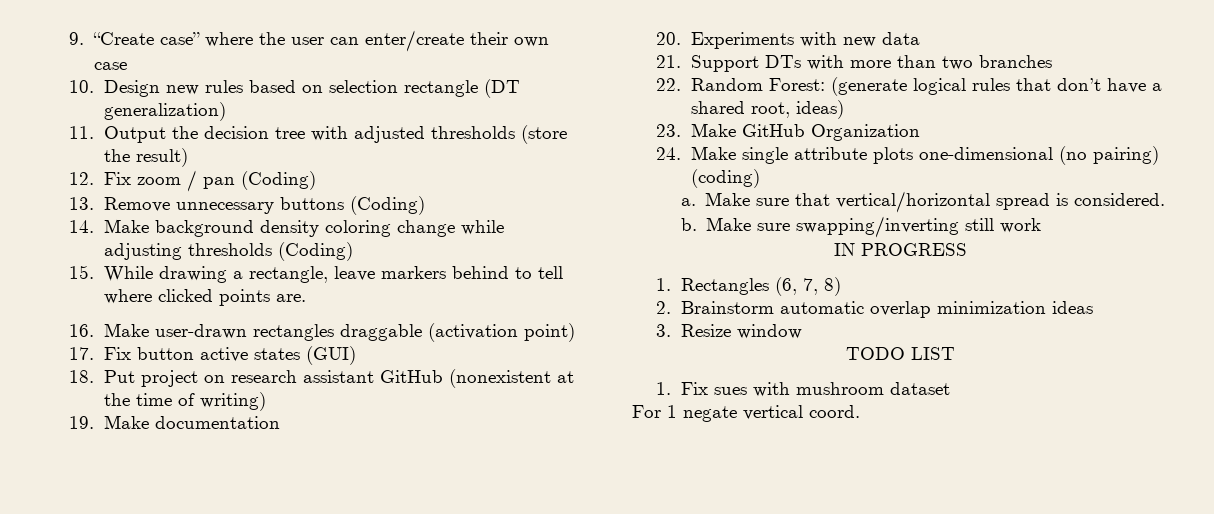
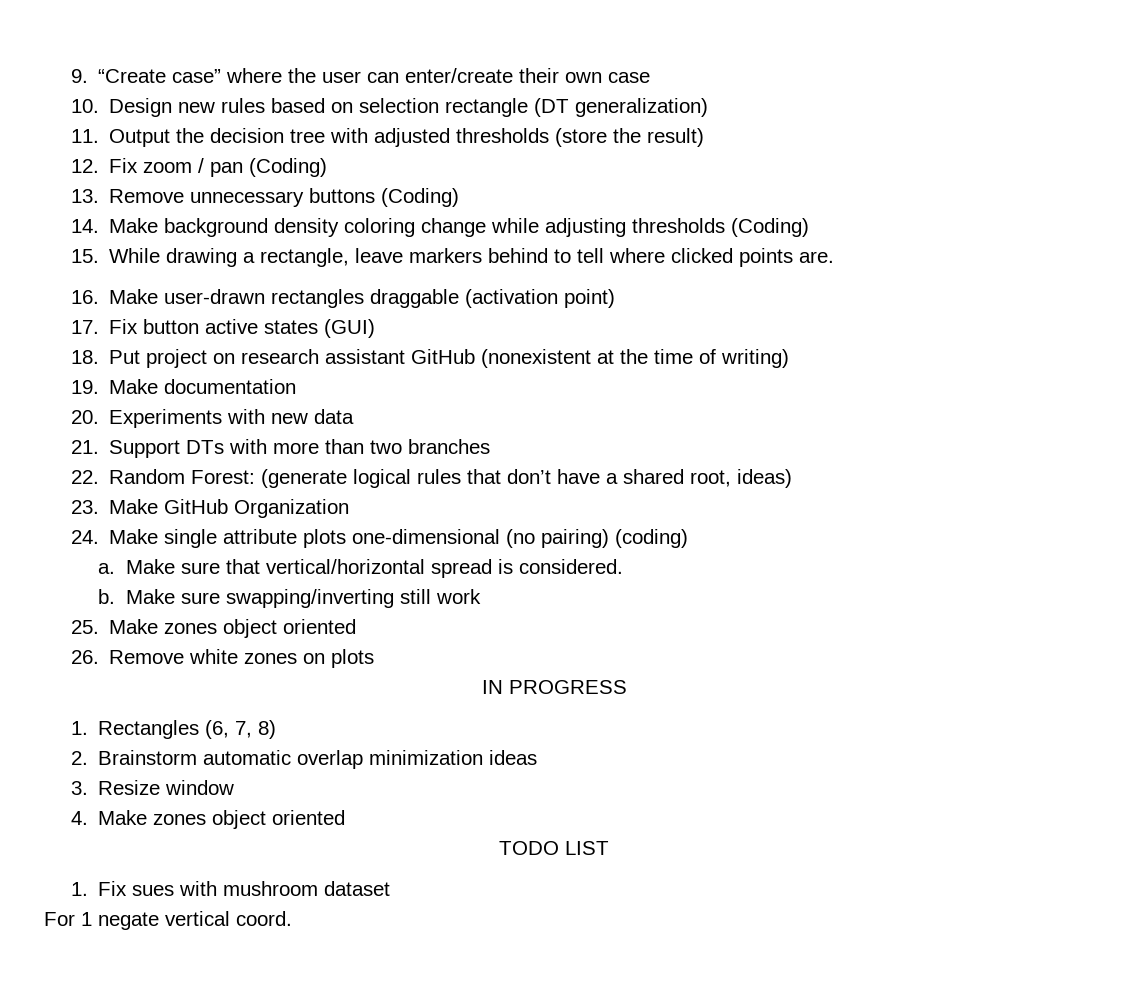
+ 25. Make zones object oriented
+ 26. Remove white zones on plots
+ 4. Make zones object oriented

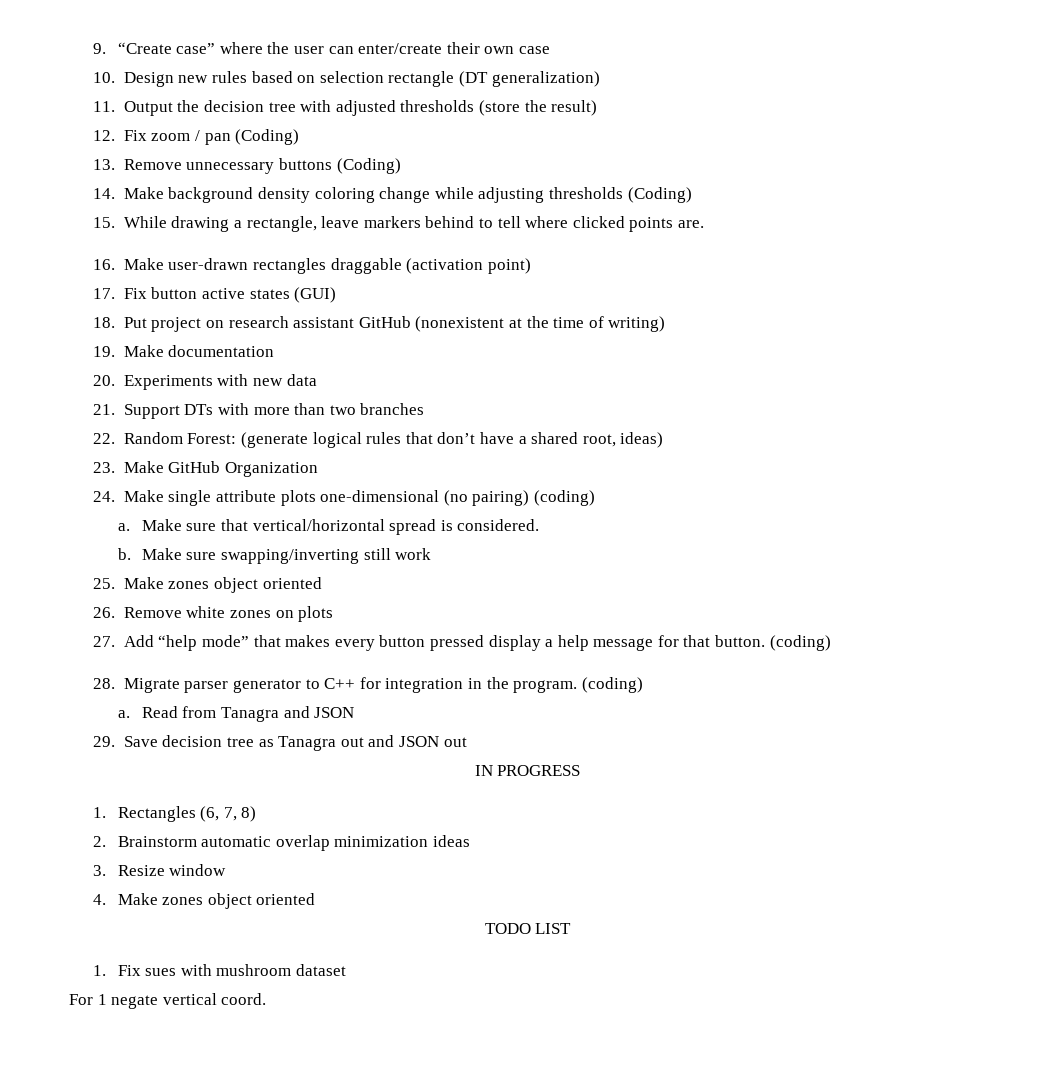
+ 27. Add “help mode” that makes every button pressed display a help message for that button. (coding)
+ 28. Migrate parser generator to C++ for integration in the program. (coding)
+ a. Read from Tanagra and JSON
+ 29. Save decision tree as Tanagra out and JSON out

